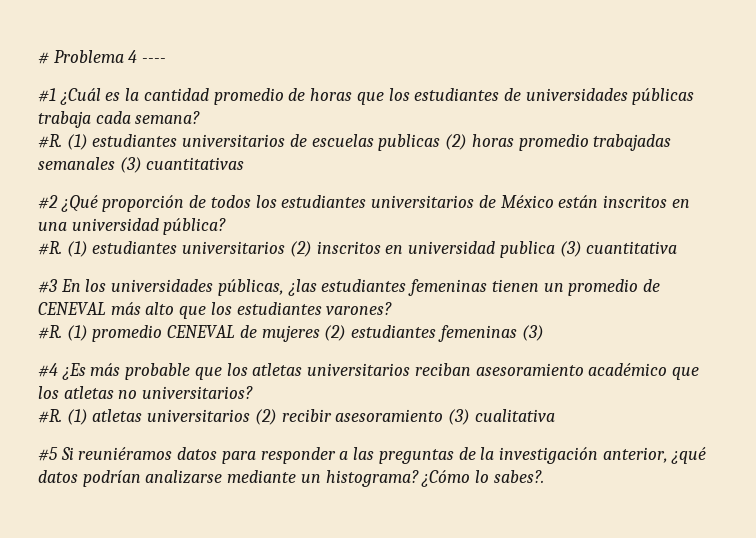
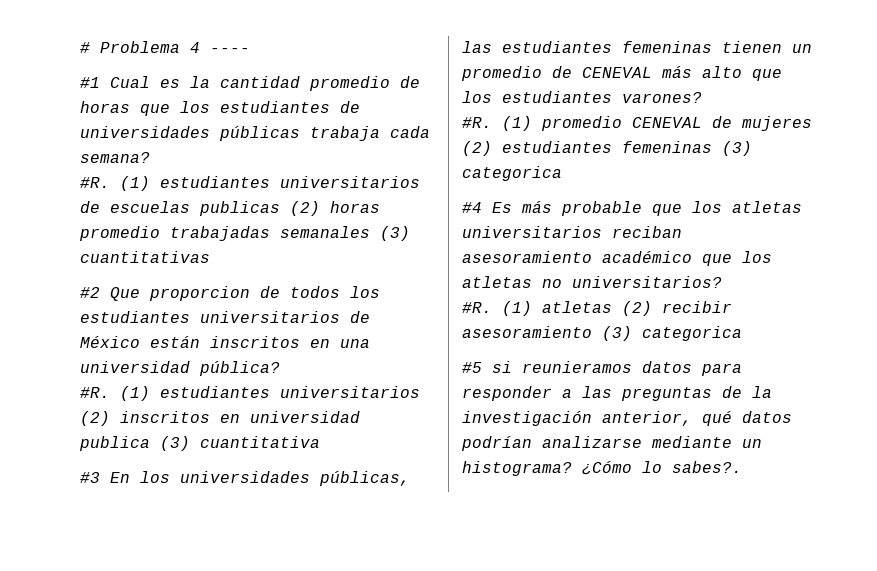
- #1 ¿Cuál es la cantidad promedio de horas que los estudiantes de universidades públicas trabaja cada semana?
+ #1 Cual es la cantidad promedio de horas que los estudiantes de universidades públicas trabaja cada semana?
- #2 ¿Qué proporción de todos los estudiantes universitarios de México están inscritos en una universidad pública?
+ #2 Que proporcion de todos los estudiantes universitarios de México están inscritos en una universidad pública?
- #3 En los universidades públicas, ¿las estudiantes femeninas tienen un promedio de CENEVAL más alto que los estudiantes varones?
+ #3 En los universidades públicas, las estudiantes femeninas tienen un promedio de CENEVAL más alto que los estudiantes varones?
- (1) promedio CENEVAL de mujeres (2) estudiantes femeninas (3)
+ (1) promedio CENEVAL de mujeres (2) estudiantes femeninas (3) categorica
- #4 ¿Es más probable que los atletas universitarios reciban asesoramiento académico que los atletas no universitarios?
+ #4 Es más probable que los atletas universitarios reciban asesoramiento académico que los atletas no universitarios?
- (1) atletas universitarios (2) recibir asesoramiento (3) cualitativa
+ (1) atletas (2) recibir asesoramiento (3) categorica
- #5 Si reuniéramos datos para responder a las preguntas de la investigación anterior, ¿qué datos podrían analizarse mediante un histograma?
+ #5 si reunieramos datos para responder a las preguntas de la investigación anterior, qué datos podrían analizarse mediante un histograma?

